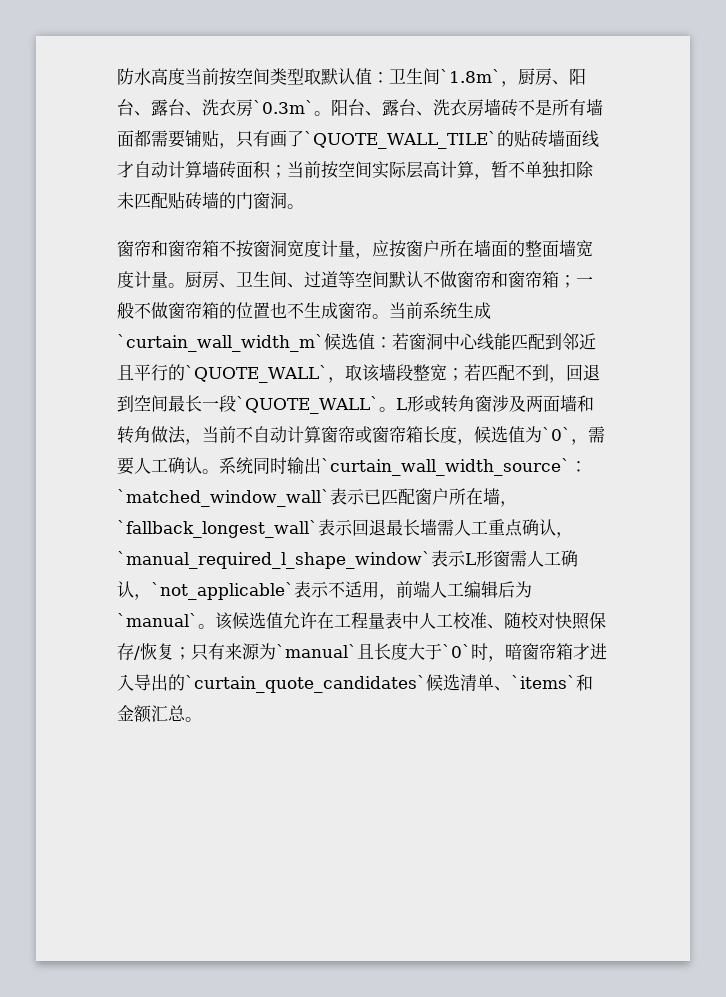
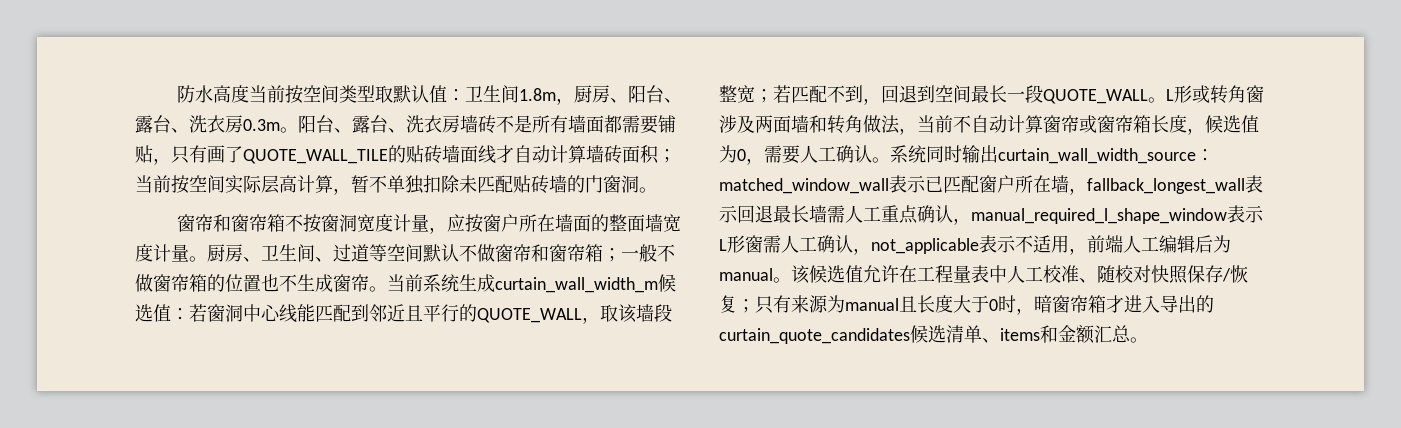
- 防水高度当前按空间类型取默认值：卫生间`1.8m`，厨房、阳台、露台、洗衣房`0.3m`。
+ 防水高度当前按空间类型取默认值：卫生间1.8m，厨房、阳台、露台、洗衣房0.3m。
- 阳台、露台、洗衣房墙砖不是所有墙面都需要铺贴，只有画了`QUOTE_WALL_TILE`的贴砖墙面线才自动计算墙砖面积；当前按空间实际层高计算，暂不单独扣除未匹配贴砖墙的门窗洞。
+ 阳台、露台、洗衣房墙砖不是所有墙面都需要铺贴，只有画了QUOTE_WALL_TILE的贴砖墙面线才自动计算墙砖面积；当前按空间实际层高计算，暂不单独扣除未匹配贴砖墙的门窗洞。
- 当前系统生成`curtain_wall_width_m`候选值：若窗洞中心线能匹配到邻近且平行的`QUOTE_WALL`，取该墙段整宽；若匹配不到，回退到空间最长一段`QUOTE_WALL`。
+ 当前系统生成curtain_wall_width_m候选值：若窗洞中心线能匹配到邻近且平行的QUOTE_WALL，取该墙段整宽；若匹配不到，回退到空间最长一段QUOTE_WALL。
- L形或转角窗涉及两面墙和转角做法，当前不自动计算窗帘或窗帘箱长度，候选值为`0`，需要人工确认。
+ L形或转角窗涉及两面墙和转角做法，当前不自动计算窗帘或窗帘箱长度，候选值为0，需要人工确认。
- 系统同时输出`curtain_wall_width_source`：`matched_window_wall`表示已匹配窗户所在墙，`fallback_longest_wall`表示回退最长墙需人工重点确认，`manual_required_l_shape_window`表示L形窗需人工确认，`not_applicable`表示不适用，前端人工编辑后为`manual`。
+ 系统同时输出curtain_wall_width_source：matched_window_wall表示已匹配窗户所在墙，fallback_longest_wall表示回退最长墙需人工重点确认，manual_required_l_shape_window表示L形窗需人工确认，not_applicable表示不适用，前端人工编辑后为manual。
- 该候选值允许在工程量表中人工校准、随校对快照保存/恢复；只有来源为`manual`且长度大于`0`时，暗窗帘箱才进入导出的`curtain_quote_candidates`候选清单、`items`和金额汇总。
+ 该候选值允许在工程量表中人工校准、随校对快照保存/恢复；只有来源为manual且长度大于0时，暗窗帘箱才进入导出的curtain_quote_candidates候选清单、items和金额汇总。

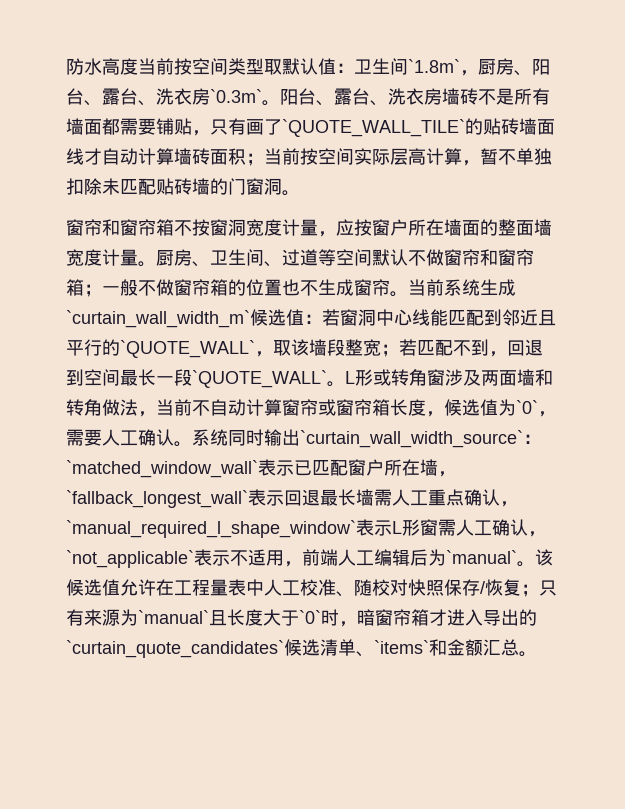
- 防水高度当前按空间类型取默认值：卫生间1.8m，厨房、阳台、露台、洗衣房0.3m。
+ 防水高度当前按空间类型取默认值：卫生间`1.8m`，厨房、阳台、露台、洗衣房`0.3m`。
- 阳台、露台、洗衣房墙砖不是所有墙面都需要铺贴，只有画了QUOTE_WALL_TILE的贴砖墙面线才自动计算墙砖面积；当前按空间实际层高计算，暂不单独扣除未匹配贴砖墙的门窗洞。
+ 阳台、露台、洗衣房墙砖不是所有墙面都需要铺贴，只有画了`QUOTE_WALL_TILE`的贴砖墙面线才自动计算墙砖面积；当前按空间实际层高计算，暂不单独扣除未匹配贴砖墙的门窗洞。
- 当前系统生成curtain_wall_width_m候选值：若窗洞中心线能匹配到邻近且平行的QUOTE_WALL，取该墙段整宽；若匹配不到，回退到空间最长一段QUOTE_WALL。
+ 当前系统生成`curtain_wall_width_m`候选值：若窗洞中心线能匹配到邻近且平行的`QUOTE_WALL`，取该墙段整宽；若匹配不到，回退到空间最长一段`QUOTE_WALL`。
- L形或转角窗涉及两面墙和转角做法，当前不自动计算窗帘或窗帘箱长度，候选值为0，需要人工确认。
+ L形或转角窗涉及两面墙和转角做法，当前不自动计算窗帘或窗帘箱长度，候选值为`0`，需要人工确认。
- 系统同时输出curtain_wall_width_source：matched_window_wall表示已匹配窗户所在墙，fallback_longest_wall表示回退最长墙需人工重点确认，manual_required_l_shape_window表示L形窗需人工确认，not_applicable表示不适用，前端人工编辑后为manual。
+ 系统同时输出`curtain_wall_width_source`：`matched_window_wall`表示已匹配窗户所在墙，`fallback_longest_wall`表示回退最长墙需人工重点确认，`manual_required_l_shape_window`表示L形窗需人工确认，`not_applicable`表示不适用，前端人工编辑后为`manual`。
- 该候选值允许在工程量表中人工校准、随校对快照保存/恢复；只有来源为manual且长度大于0时，暗窗帘箱才进入导出的curtain_quote_candidates候选清单、items和金额汇总。
+ 该候选值允许在工程量表中人工校准、随校对快照保存/恢复；只有来源为`manual`且长度大于`0`时，暗窗帘箱才进入导出的`curtain_quote_candidates`候选清单、`items`和金额汇总。

